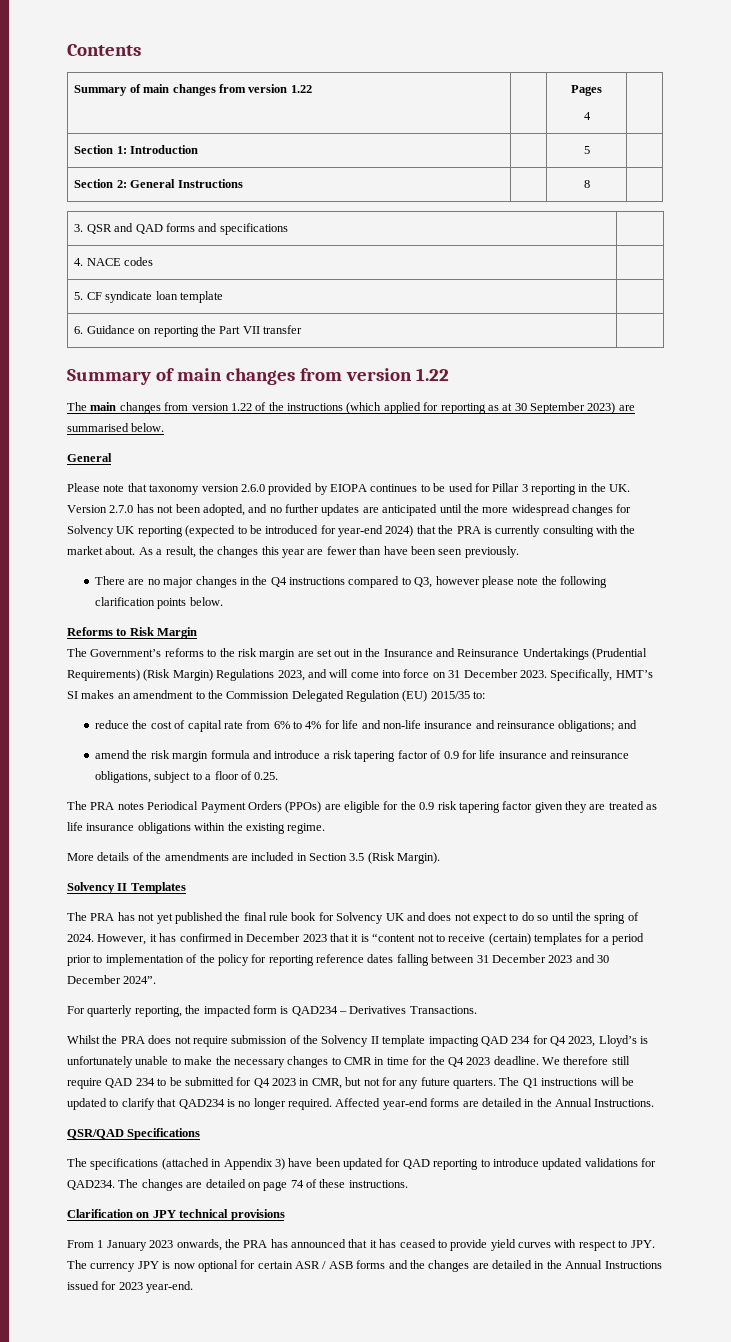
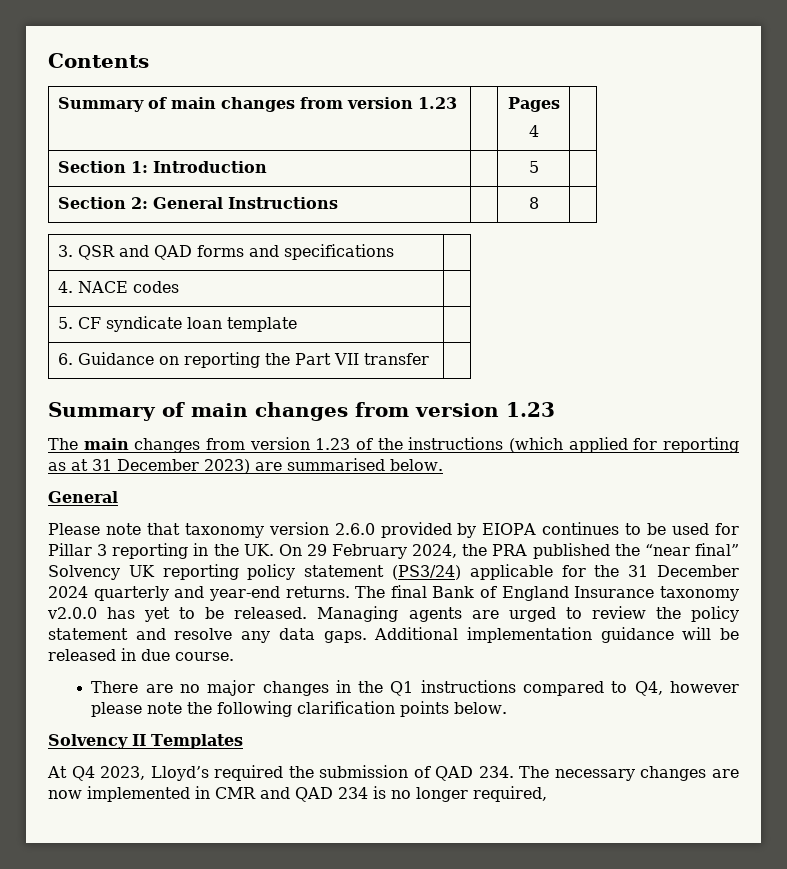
- Summary of main changes from version 1.22 | | Pages
+ Summary of main changes from version 1.23 | | Pages
  6. Guidance on reporting the Part VII transfer |
- Summary of main changes from version 1.22
+ Summary of main changes from version 1.23
- The main changes from version 1.22 of the instructions (which applied for reporting as at 30 September 2023) are summarised below.
+ The main changes from version 1.23 of the instructions (which applied for reporting as at 31 December 2023) are summarised below.
- Please note that taxonomy version 2.6.0 provided by EIOPA continues to be used for Pillar 3 reporting in the UK. Version 2.7.0 has not been adopted, and no further updates are anticipated until the more widespread changes for Solvency UK reporting (expected to be introduced for year-end 2024) that the PRA is currently consulting with the market about. As a result, the changes this year are fewer than have been seen previously.
+ Please note that taxonomy version 2.6.0 provided by EIOPA continues to be used for Pillar 3 reporting in the UK. On 29 February 2024, the PRA published the “near final” Solvency UK reporting policy statement (PS3/24) applicable for the 31 December 2024 quarterly and year-end returns. The final Bank of England Insurance taxonomy v2.0.0 has yet to be released. Managing agents are urged to review the policy statement and resolve any data gaps. Additional implementation guidance will be released in due course.
- There are no major changes in the Q4 instructions compared to Q3, however please note the following clarification points below.
+ There are no major changes in the Q1 instructions compared to Q4, however please note the following clarification points below.
- Reforms to Risk Margin
- The Government’s reforms to the risk margin are set out in the Insurance and Reinsurance Undertakings (Prudential Requirements) (Risk Margin) Regulations 2023, and will come into force on 31 December 2023. Specifically, HMT’s SI makes an amendment to the Commission Delegated Regulation (EU) 2015/35 to:
- reduce the cost of capital rate from 6% to 4% for life and non-life insurance and reinsurance obligations; and
- amend the risk margin formula and introduce a risk tapering factor of 0.9 for life insurance and reinsurance obligations, subject to a floor of 0.25.
- The PRA notes Periodical Payment Orders (PPOs) are eligible for the 0.9 risk tapering factor given they are treated as life insurance obligations within the existing regime.
- More details of the amendments are included in Section 3.5 (Risk Margin).
  Solvency II Templates
- The PRA has not yet published the final rule book for Solvency UK and does not expect to do so until the spring of 2024. However, it has confirmed in December 2023 that it is “content not to receive (certain) templates for a period prior to implementation of the policy for reporting reference dates falling between 31 December 2023 and 30 December 2024”.
- For quarterly reporting, the impacted form is QAD234 – Derivatives Transactions.
- Whilst the PRA does not require submission of the Solvency II template impacting QAD 234 for Q4 2023, Lloyd’s is unfortunately unable to make the necessary changes to CMR in time for the Q4 2023 deadline. We therefore still require QAD 234 to be submitted for Q4 2023 in CMR, but not for any future quarters. The Q1 instructions will be updated to clarify that QAD234 is no longer required. Affected year-end forms are detailed in the Annual Instructions.
- QSR/QAD Specifications
- The specifications (attached in Appendix 3) have been updated for QAD reporting to introduce updated validations for QAD234. The changes are detailed on page 74 of these instructions.
- Clarification on JPY technical provisions
- From 1 January 2023 onwards, the PRA has announced that it has ceased to provide yield curves with respect to JPY. The currency JPY is now optional for certain ASR / ASB forms and the changes are detailed in the Annual Instructions issued for 2023 year-end.
+ At Q4 2023, Lloyd’s required the submission of QAD 234. The necessary changes are now implemented in CMR and QAD 234 is no longer required,

